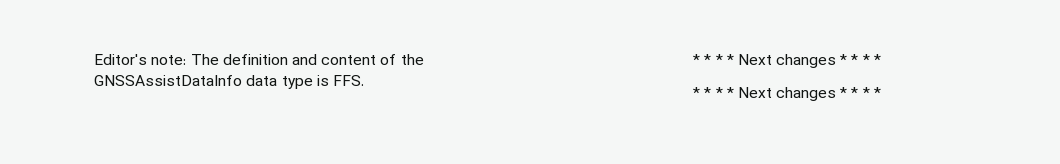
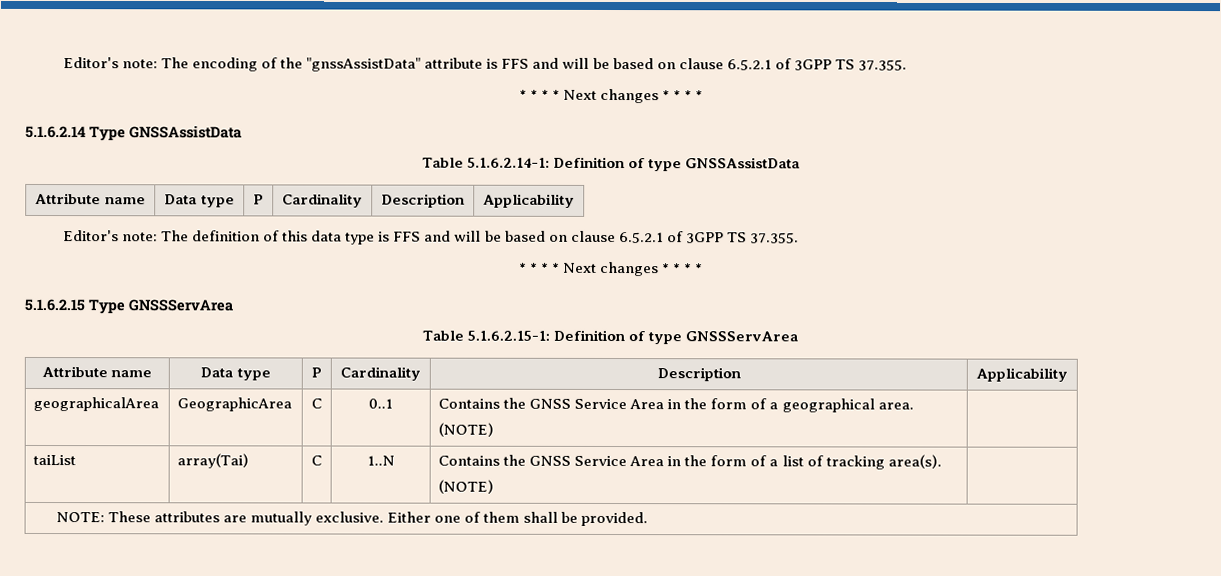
- Editor's note: The definition and content of the GNSSAssistDataInfo data type is FFS.
+ Editor's note: The encoding of the "gnssAssistData" attribute is FFS and will be based on clause 6.5.2.1 of 3GPP TS 37.355.
+ 5.1.6.2.14 Type GNSSAssistData
+ Table 5.1.6.2.14-1: Definition of type GNSSAssistData
+ Attribute name | Data type | P | Cardinality | Description | Applicability
+ Editor's note: The definition of this data type is FFS and will be based on clause 6.5.2.1 of 3GPP TS 37.355.
+ 5.1.6.2.15 Type GNSSServArea
+ Table 5.1.6.2.15-1: Definition of type GNSSServArea
+ Attribute name | Data type | P | Cardinality | Description | Applicability
+ geographicalArea | GeographicArea | C | 0..1 | Contains the GNSS Service Area in the form of a geographical area.
+ (NOTE) |
+ taiList | array(Tai) | C | 1..N | Contains the GNSS Service Area in the form of a list of tracking area(s).
+ (NOTE) |
+ NOTE: These attributes are mutually exclusive. Either one of them shall be provided.

